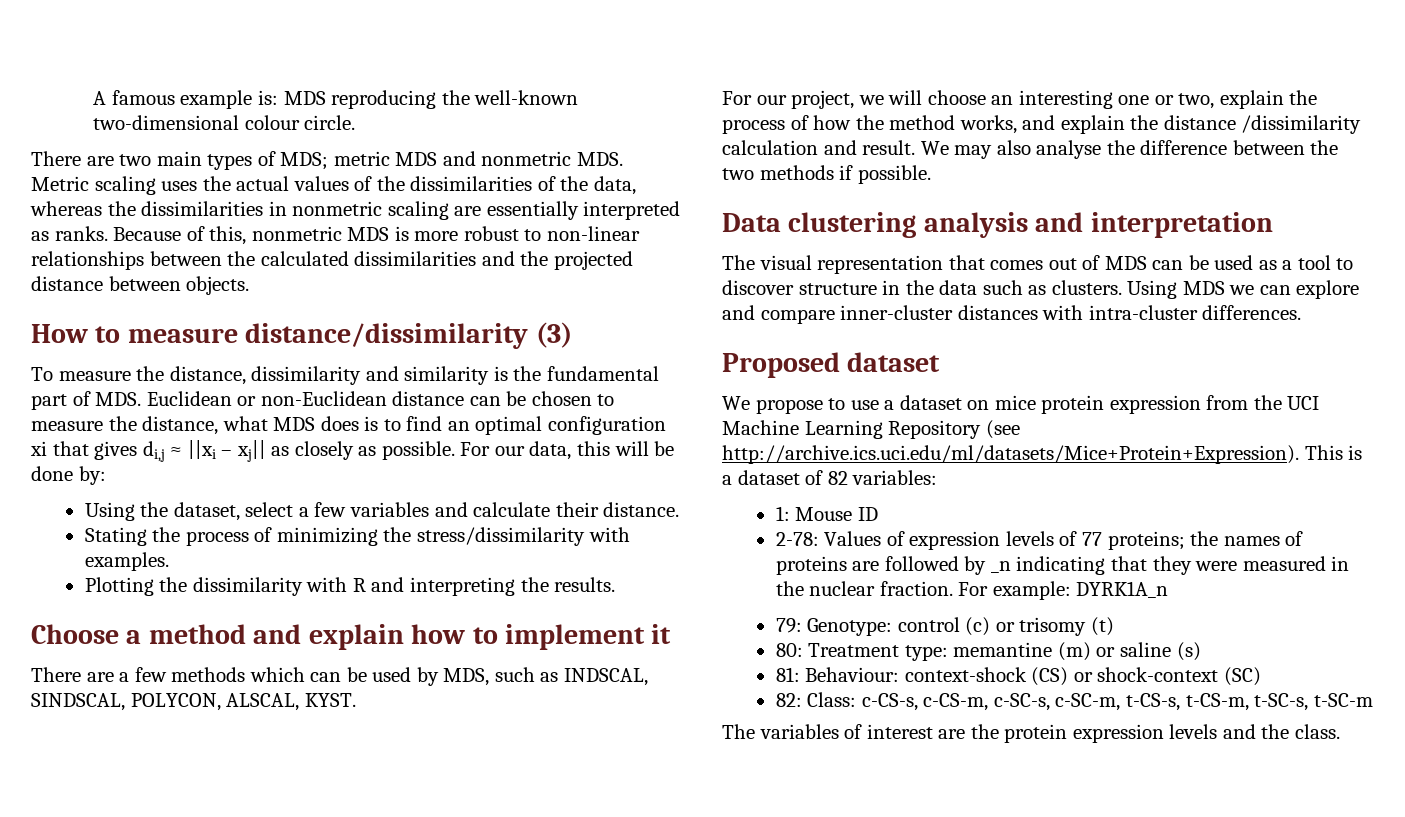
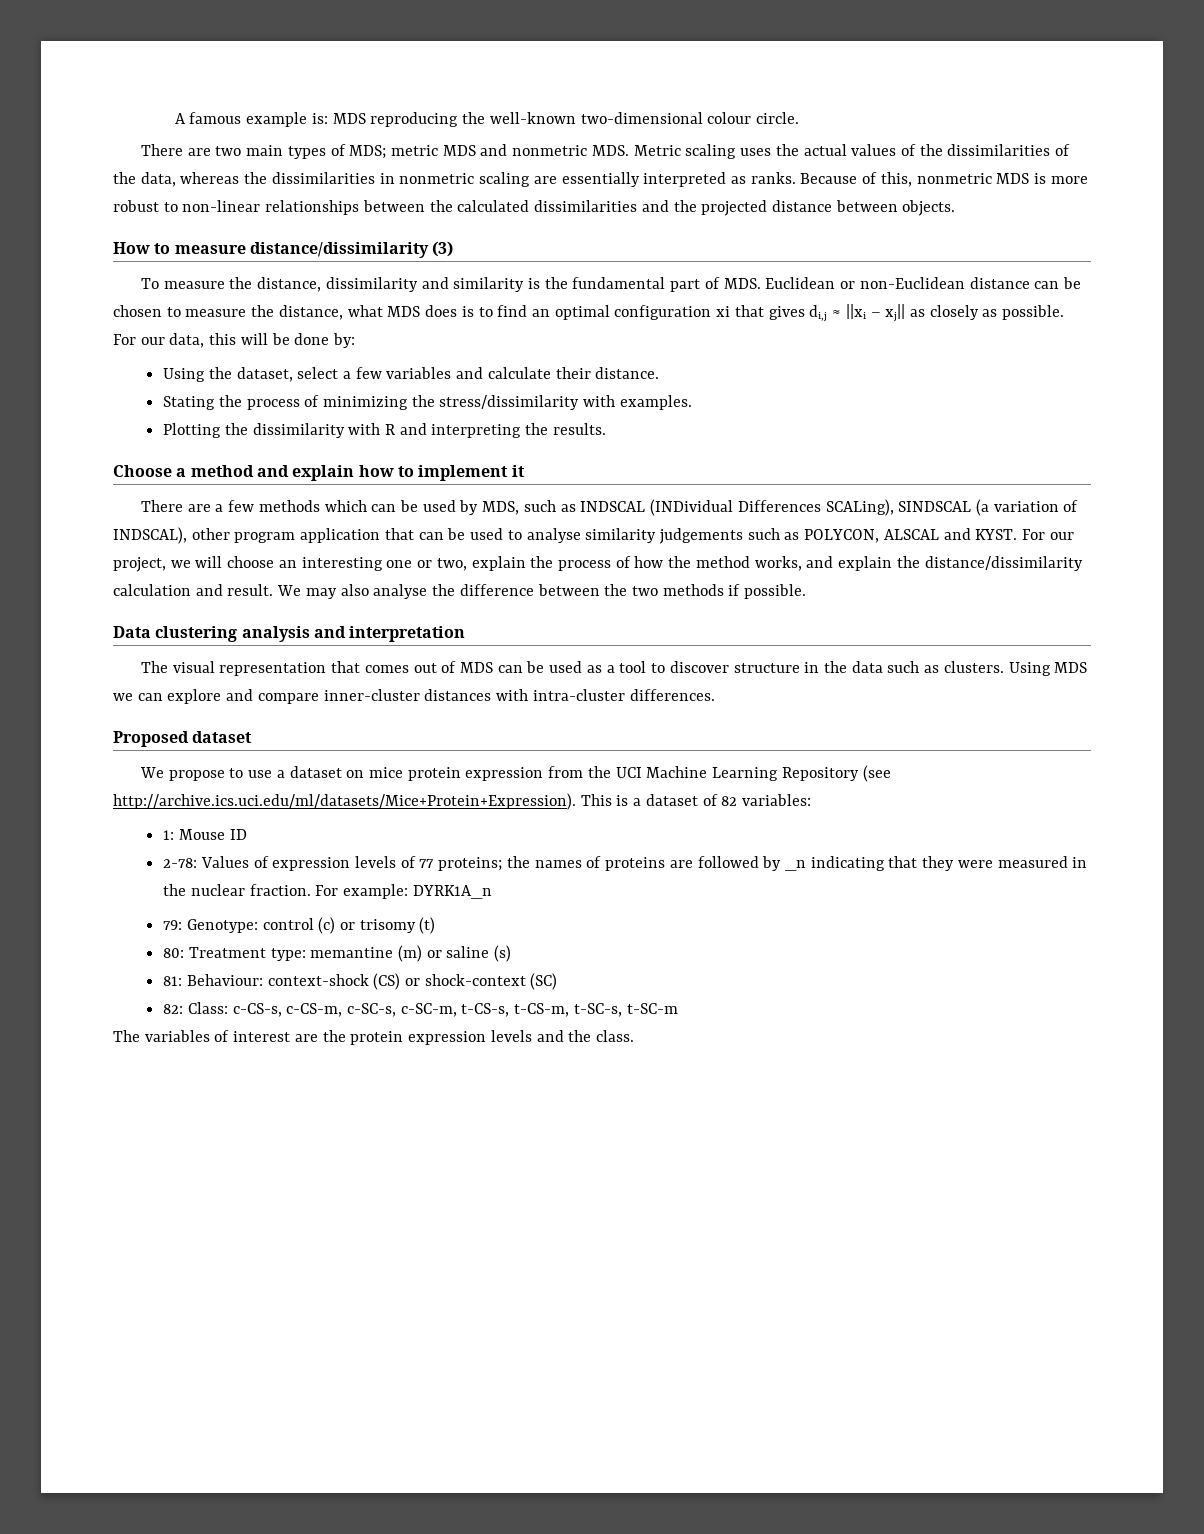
- There are a few methods which can be used by MDS, such as INDSCAL, SINDSCAL, POLYCON, ALSCAL, KYST.
- For our project, we will choose an interesting one or two, explain the process of how the method works, and explain the distance /dissimilarity calculation and result.
+ There are a few methods which can be used by MDS, such as INDSCAL (INDividual Differences SCALing), SINDSCAL (a variation of INDSCAL), other program application that can be used to analyse similarity judgements such as POLYCON, ALSCAL and KYST. For our project, we will choose an interesting one or two, explain the process of how the method works, and explain the distance/dissimilarity calculation and result.

